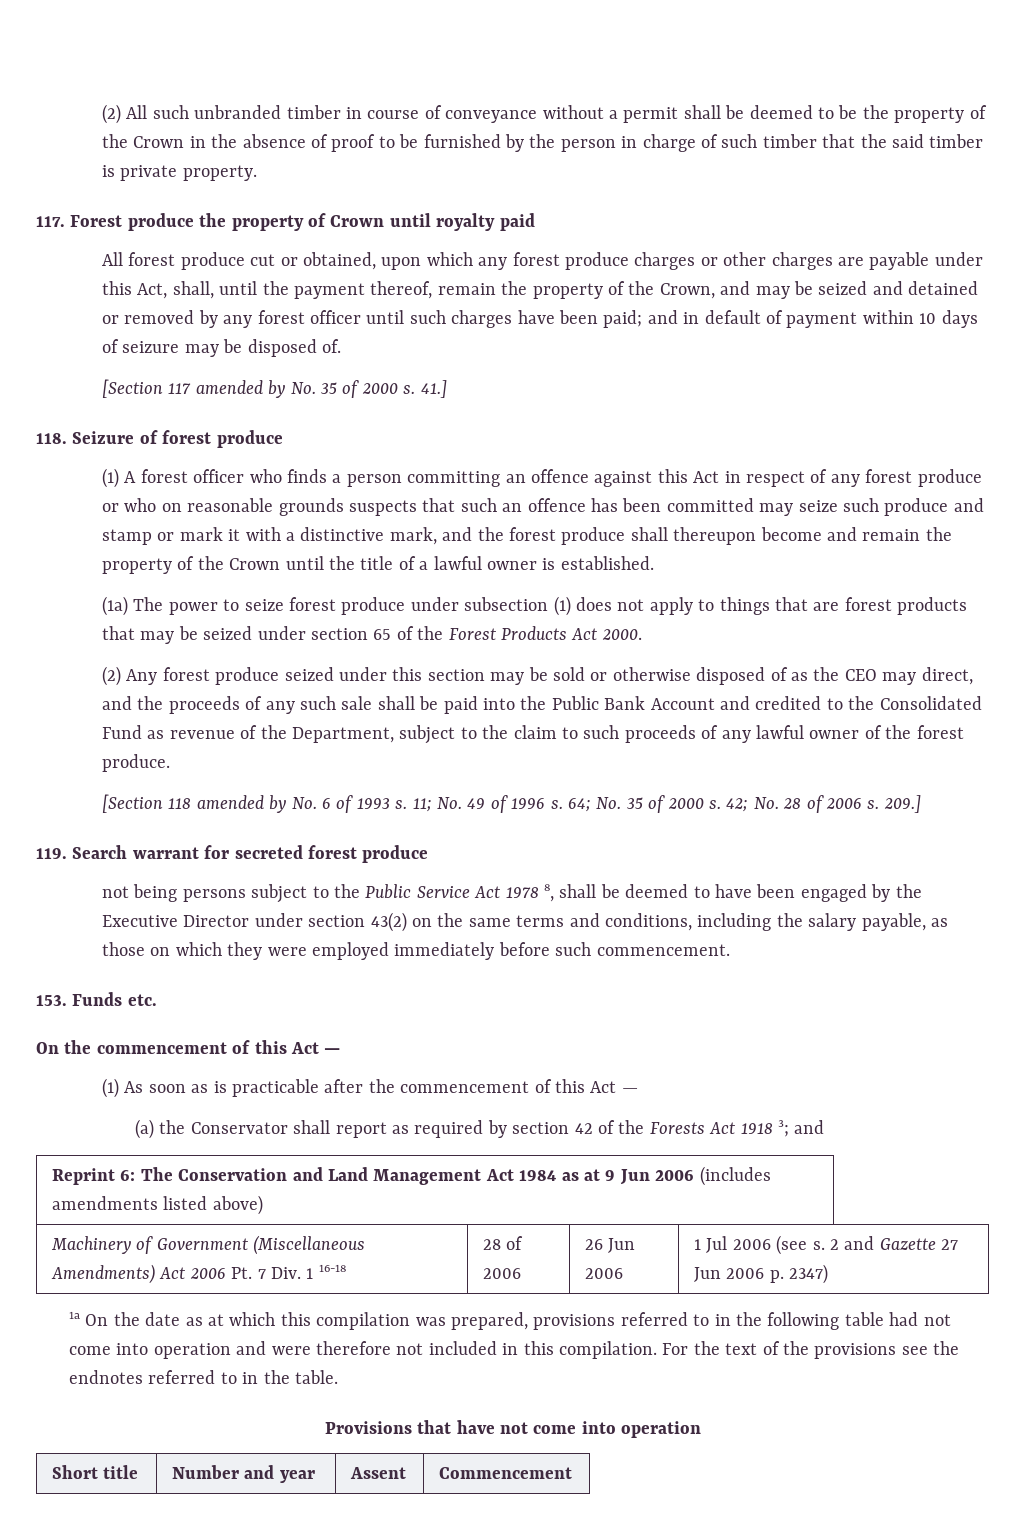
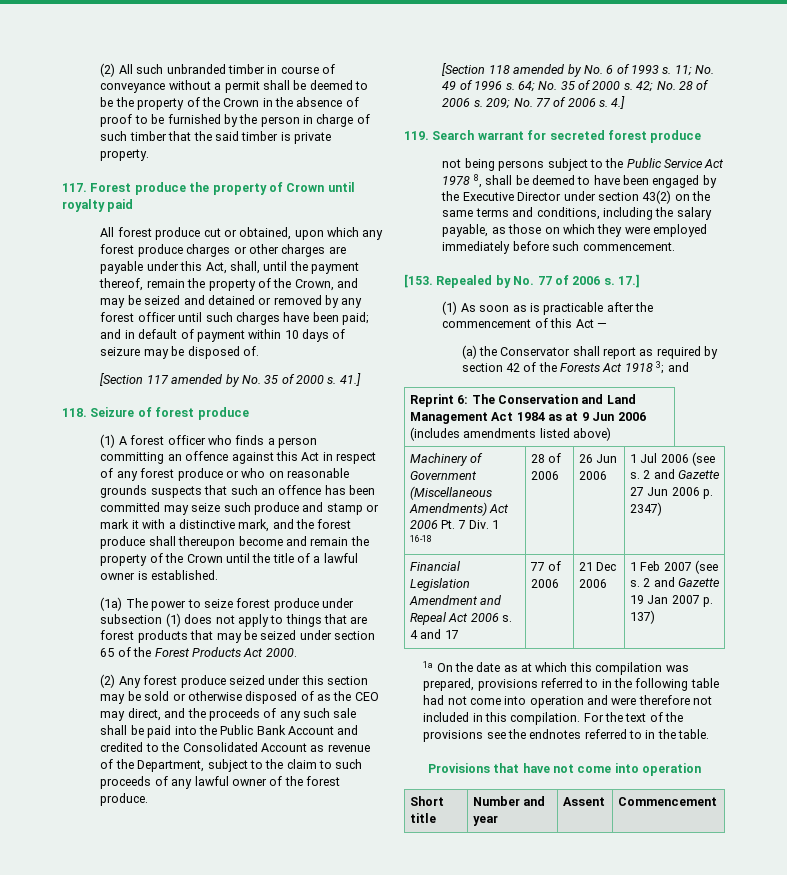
- (2) Any forest produce seized under this section may be sold or otherwise disposed of as the CEO may direct, and the proceeds of any such sale shall be paid into the Public Bank Account and credited to the Consolidated Fund as revenue of the Department, subject to the claim to such proceeds of any lawful owner of the forest produce.
+ (2) Any forest produce seized under this section may be sold or otherwise disposed of as the CEO may direct, and the proceeds of any such sale shall be paid into the Public Bank Account and credited to the Consolidated Account as revenue of the Department, subject to the claim to such proceeds of any lawful owner of the forest produce.
- 209.]
+ 209; No. 77 of 2006 s. 4.]
- 153. Funds etc.
- On the commencement of this Act —
+ [153. Repealed by No. 77 of 2006 s. 17.]
+ Financial Legislation Amendment and Repeal Act 2006 s. 4 and 17 | 77 of 2006 | 21 Dec 2006 | 1 Feb 2007 (see s. 2 and Gazette 19 Jan 2007 p. 137)

